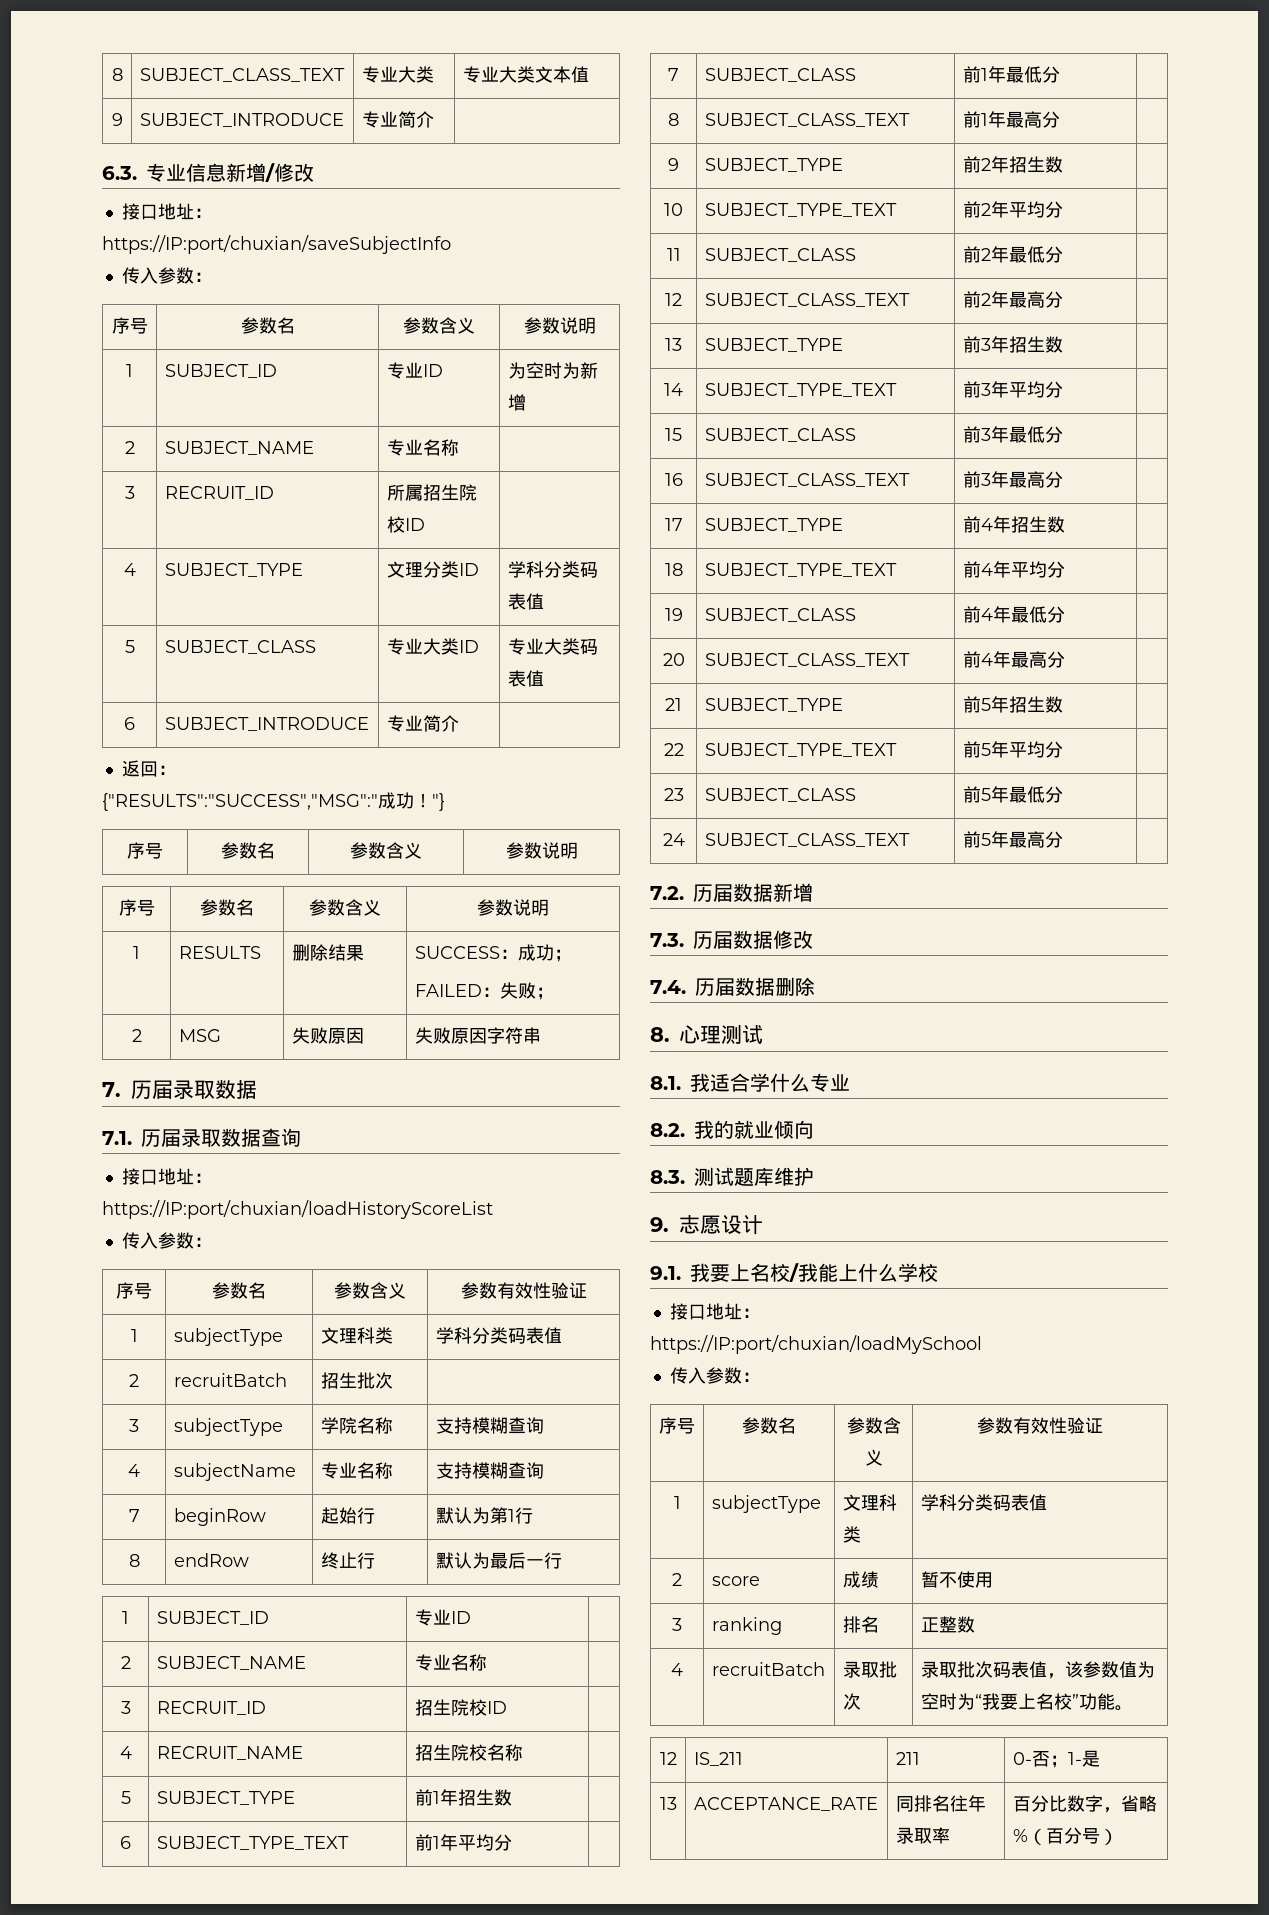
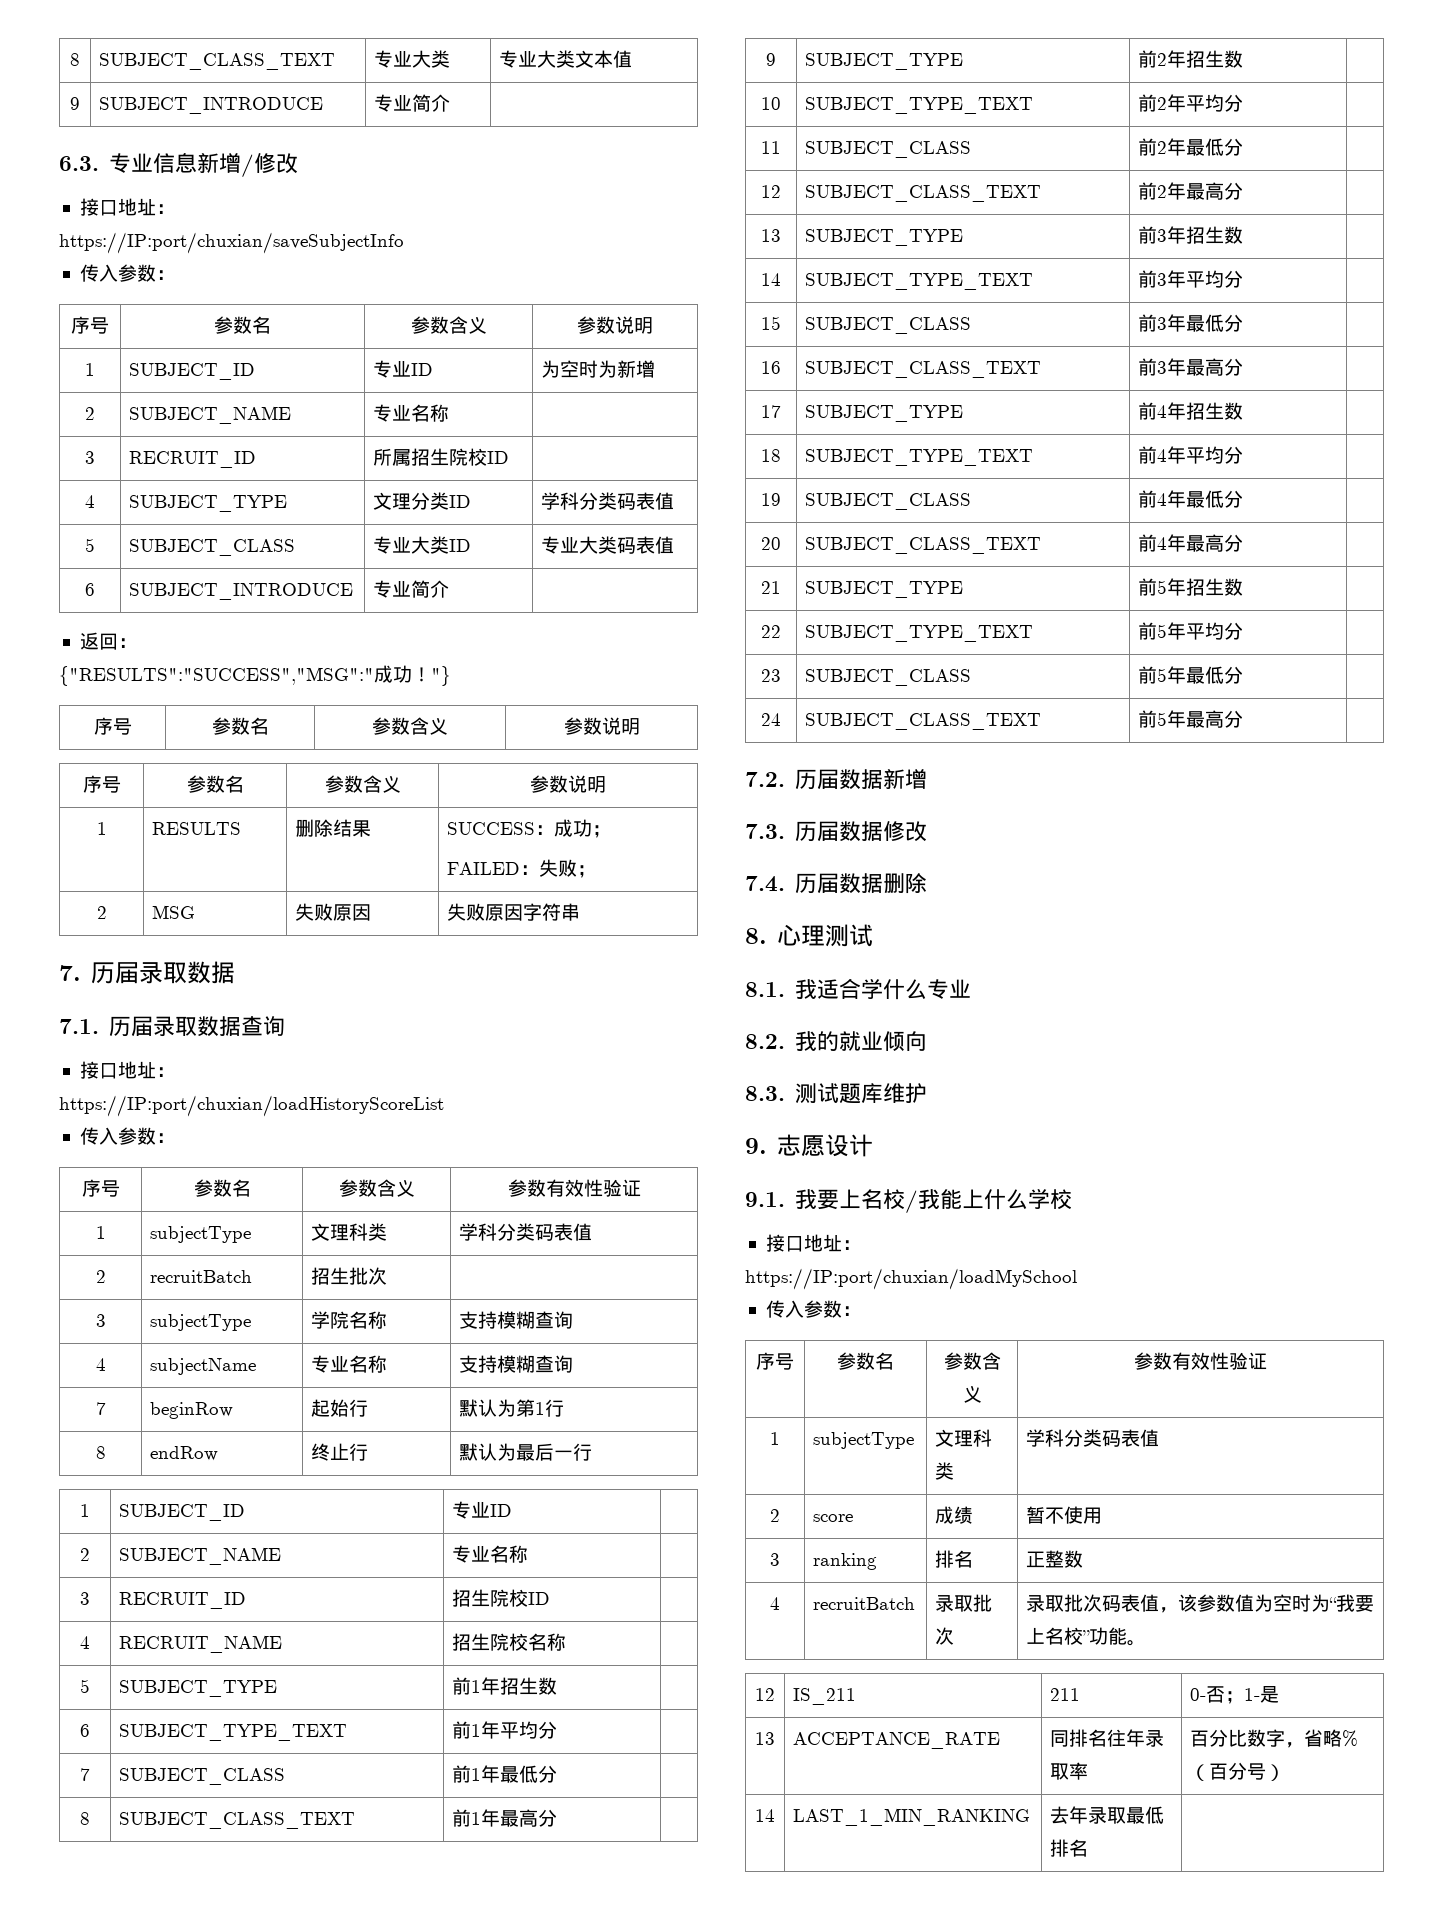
+ 14 | LAST_1_MIN_RANKING | 去年录取最低排名 |

